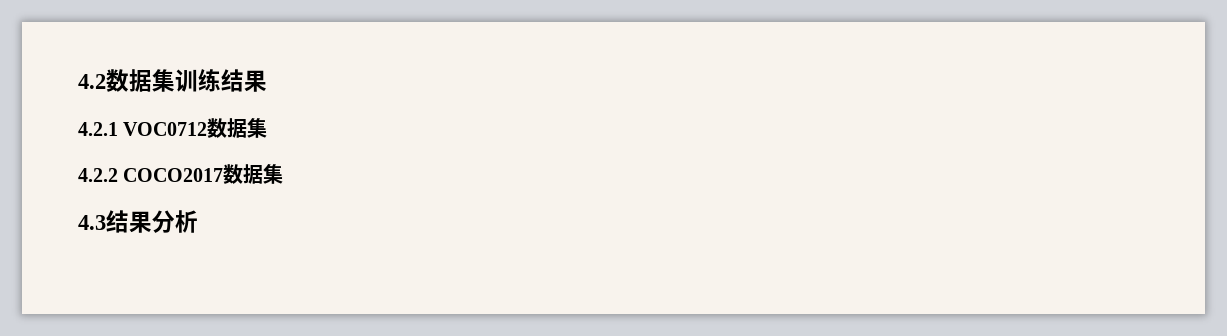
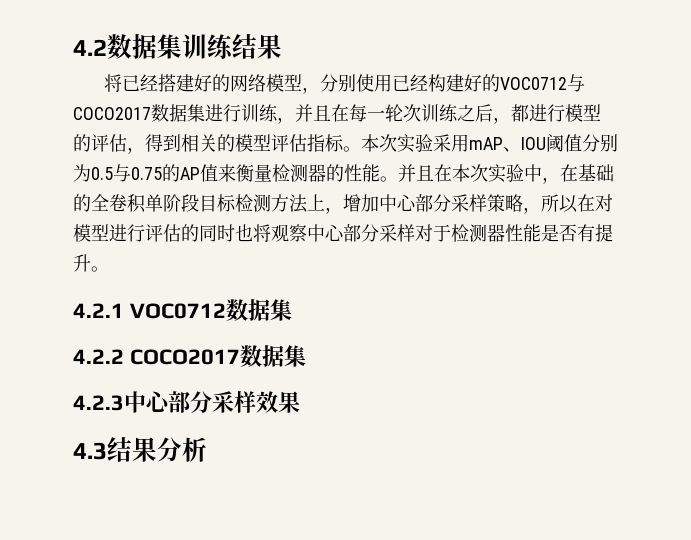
+ 将已经搭建好的网络模型，分别使用已经构建好的VOC0712与COCO2017数据集进行训练，并且在每一轮次训练之后，都进行模型的评估，得到相关的模型评估指标。本次实验采用mAP、IOU阈值分别为0.5与0.75的AP值来衡量检测器的性能。并且在本次实验中，在基础的全卷积单阶段目标检测方法上，增加中心部分采样策略，所以在对模型进行评估的同时也将观察中心部分采样对于检测器性能是否有提升。
+ 4.2.3中心部分采样效果

